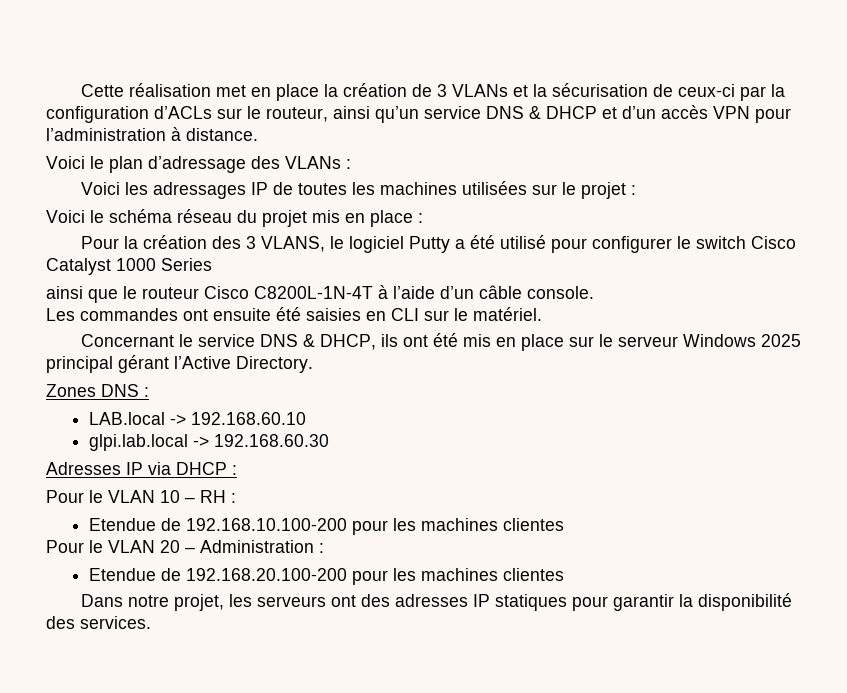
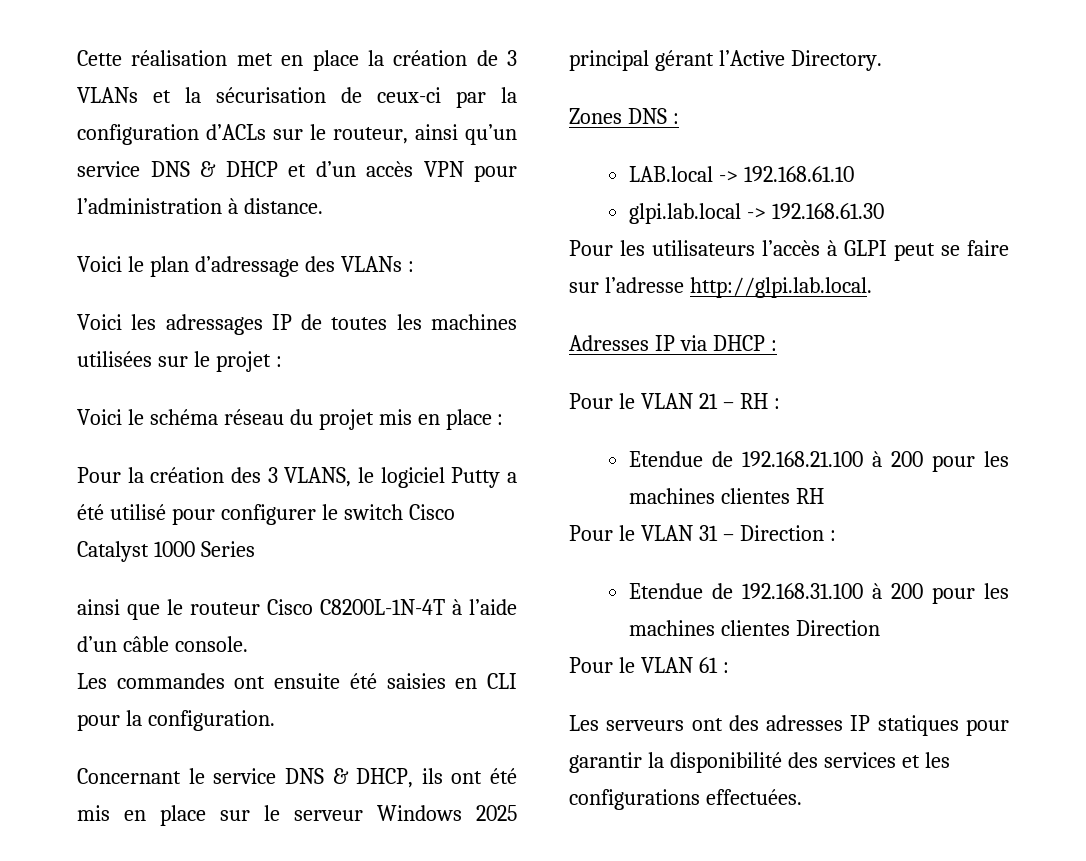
- Les commandes ont ensuite été saisies en CLI sur le matériel.
+ Les commandes ont ensuite été saisies en CLI pour la configuration.
- LAB.local -> 192.168.60.10
+ LAB.local -> 192.168.61.10
- glpi.lab.local -> 192.168.60.30
+ glpi.lab.local -> 192.168.61.30
+ Pour les utilisateurs l’accès à GLPI peut se faire sur l’adresse http://glpi.lab.local.
- Pour le VLAN 10 – RH :
+ Pour le VLAN 21 – RH :
- Etendue de 192.168.10.100-200 pour les machines clientes
- Pour le VLAN 20 – Administration :
- Etendue de 192.168.20.100-200 pour les machines clientes
- Dans notre projet, les serveurs ont des adresses IP statiques pour garantir la disponibilité des services.
+ Etendue de 192.168.21.100 à 200 pour les machines clientes RH
+ Pour le VLAN 31 – Direction :
+ Etendue de 192.168.31.100 à 200 pour les machines clientes Direction
+ Pour le VLAN 61 :
+ Les serveurs ont des adresses IP statiques pour garantir la disponibilité des services et les configurations effectuées.

